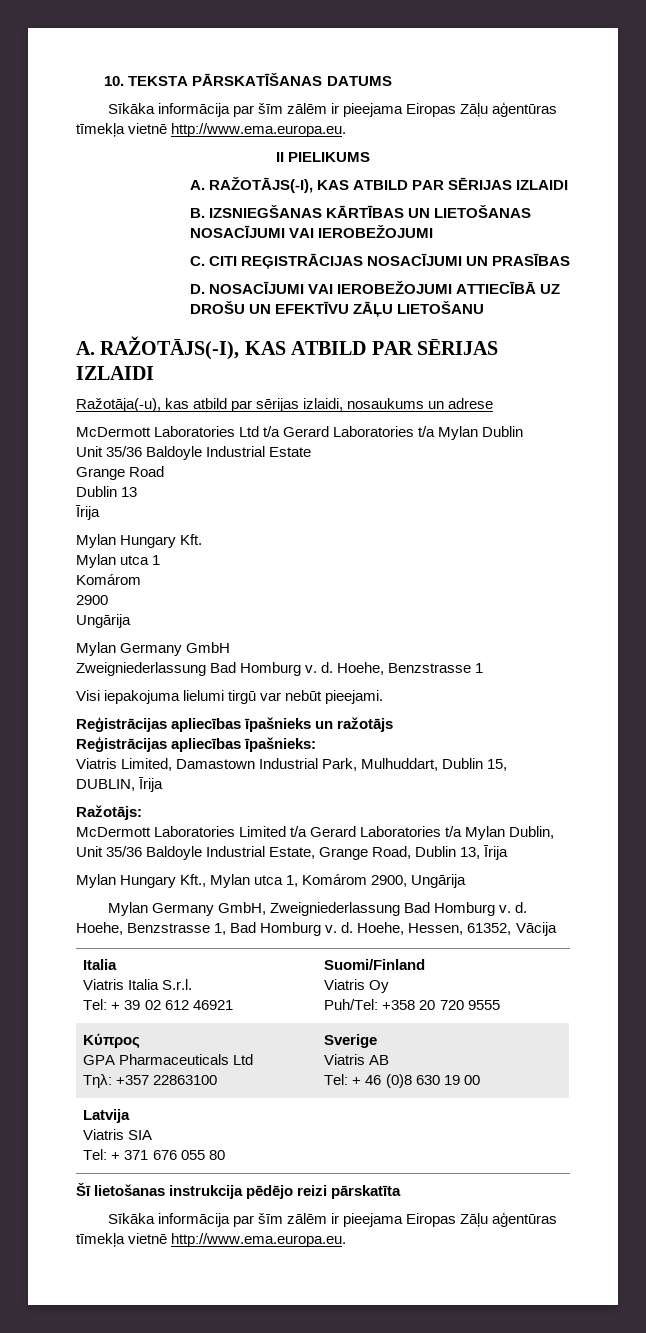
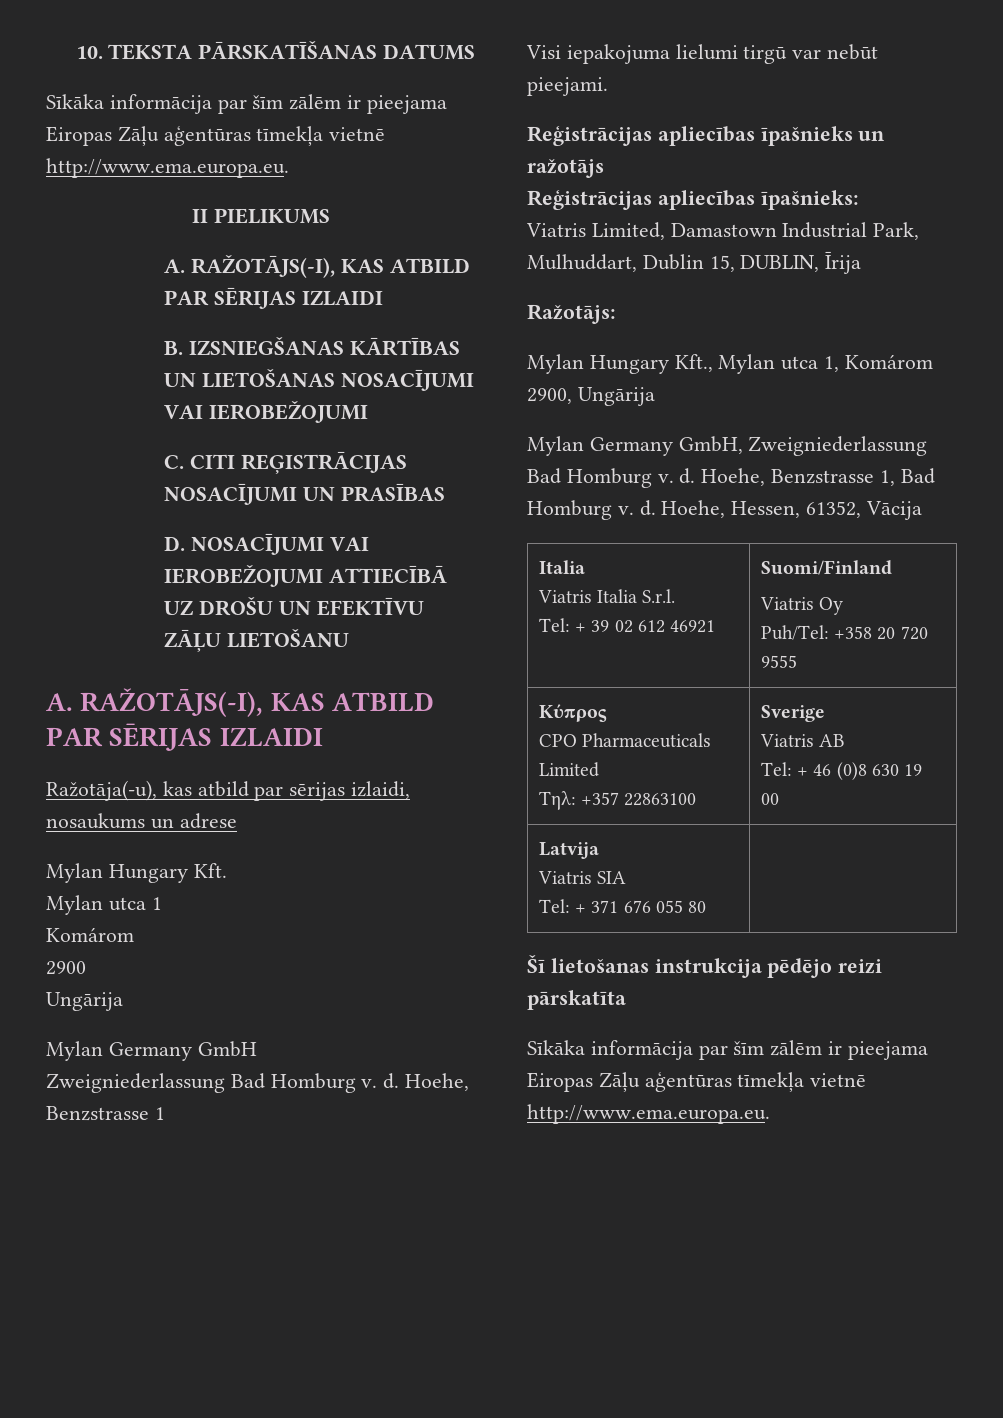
- McDermott Laboratories Ltd t/a Gerard Laboratories t/a Mylan Dublin
- Unit 35/36 Baldoyle Industrial Estate
- Grange Road
- Dublin 13
- Īrija
- McDermott Laboratories Limited t/a Gerard Laboratories t/a Mylan Dublin, Unit 35/36 Baldoyle Industrial Estate, Grange Road, Dublin 13, Īrija
  Κύπρος
- GPA Pharmaceuticals Ltd
+ CPO Pharmaceuticals Limited

